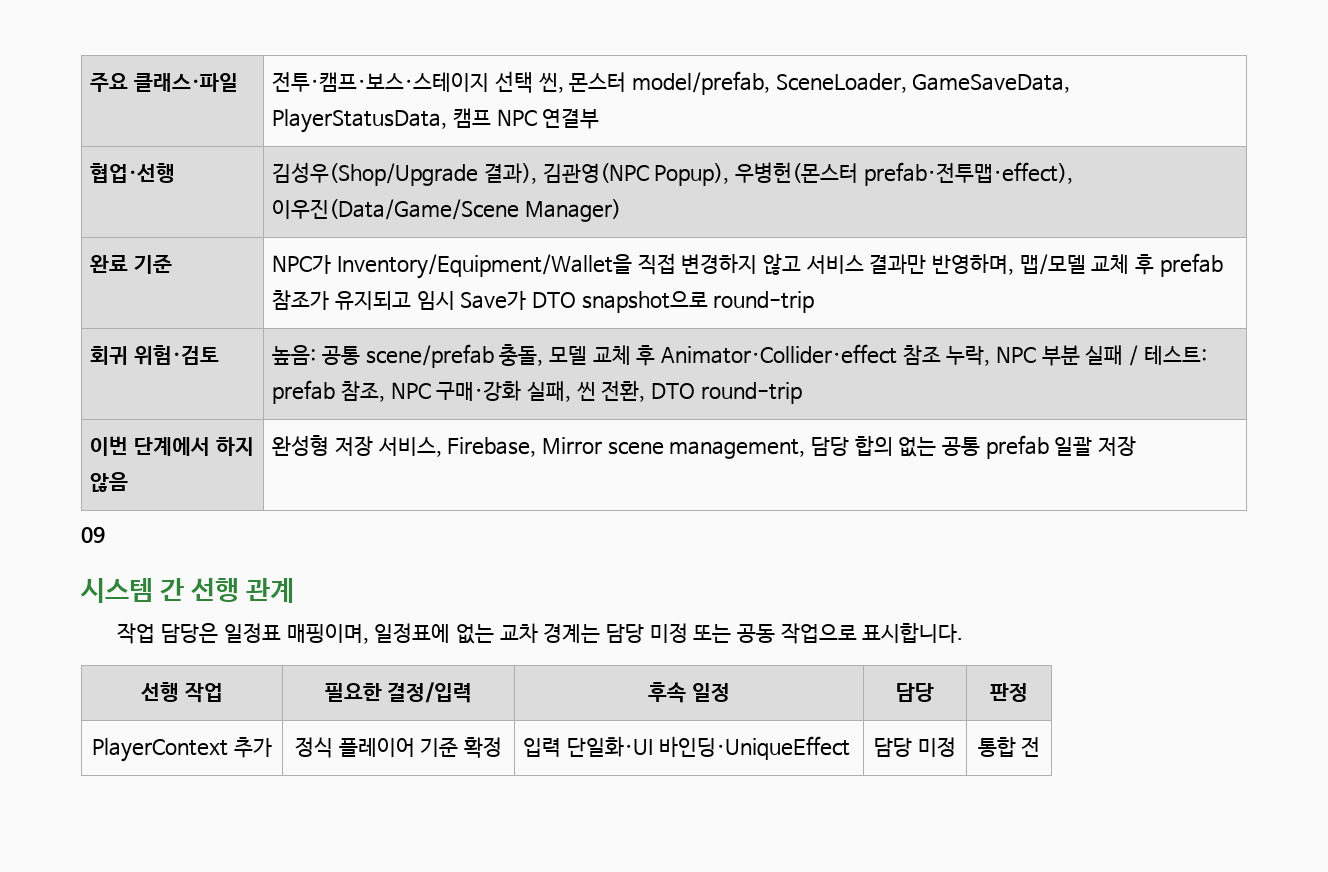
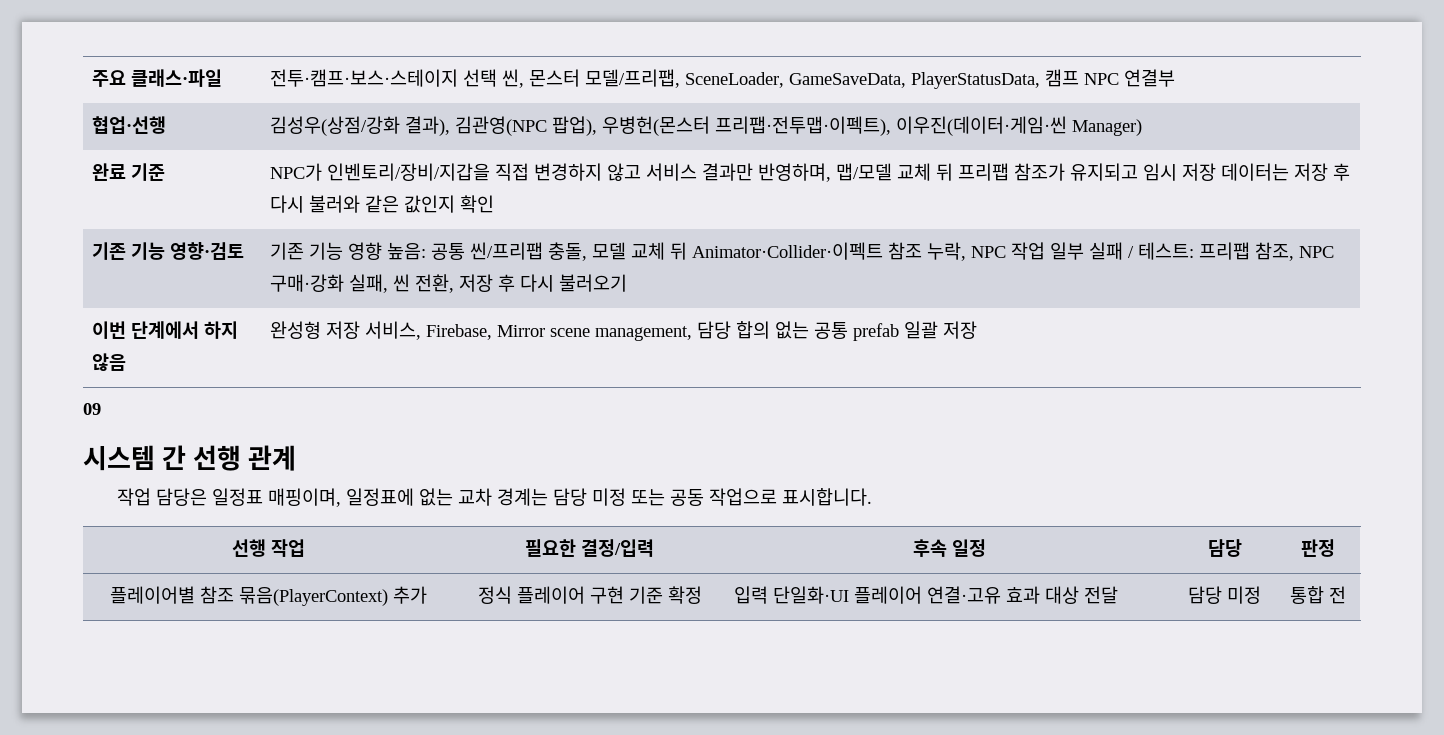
- 주요 클래스·파일 | 전투·캠프·보스·스테이지 선택 씬, 몬스터 model/prefab, SceneLoader, GameSaveData, PlayerStatusData, 캠프 NPC 연결부
+ 주요 클래스·파일 | 전투·캠프·보스·스테이지 선택 씬, 몬스터 모델/프리팹, SceneLoader, GameSaveData, PlayerStatusData, 캠프 NPC 연결부
- 협업·선행 | 김성우(Shop/Upgrade 결과), 김관영(NPC Popup), 우병헌(몬스터 prefab·전투맵·effect), 이우진(Data/Game/Scene Manager)
+ 협업·선행 | 김성우(상점/강화 결과), 김관영(NPC 팝업), 우병헌(몬스터 프리팹·전투맵·이펙트), 이우진(데이터·게임·씬 Manager)
- 완료 기준 | NPC가 Inventory/Equipment/Wallet을 직접 변경하지 않고 서비스 결과만 반영하며, 맵/모델 교체 후 prefab 참조가 유지되고 임시 Save가 DTO snapshot으로 round-trip
- 회귀 위험·검토 | 높음: 공통 scene/prefab 충돌, 모델 교체 후 Animator·Collider·effect 참조 누락, NPC 부분 실패 / 테스트: prefab 참조, NPC 구매·강화 실패, 씬 전환, DTO round-trip
+ 완료 기준 | NPC가 인벤토리/장비/지갑을 직접 변경하지 않고 서비스 결과만 반영하며, 맵/모델 교체 뒤 프리팹 참조가 유지되고 임시 저장 데이터는 저장 후 다시 불러와 같은 값인지 확인
+ 기존 기능 영향·검토 | 기존 기능 영향 높음: 공통 씬/프리팹 충돌, 모델 교체 뒤 Animator·Collider·이펙트 참조 누락, NPC 작업 일부 실패 / 테스트: 프리팹 참조, NPC 구매·강화 실패, 씬 전환, 저장 후 다시 불러오기
- PlayerContext 추가 | 정식 플레이어 기준 확정 | 입력 단일화·UI 바인딩·UniqueEffect | 담당 미정 | 통합 전
+ 플레이어별 참조 묶음(PlayerContext) 추가 | 정식 플레이어 구현 기준 확정 | 입력 단일화·UI 플레이어 연결·고유 효과 대상 전달 | 담당 미정 | 통합 전

